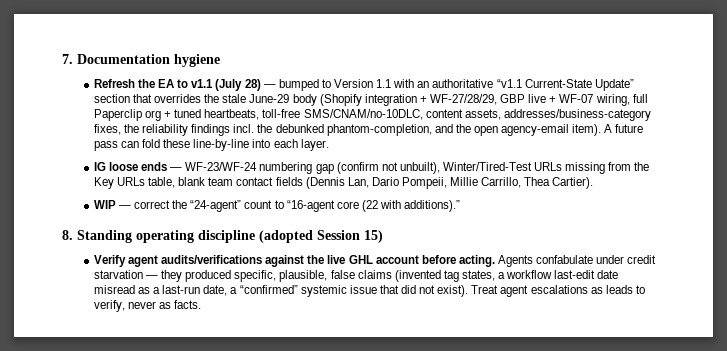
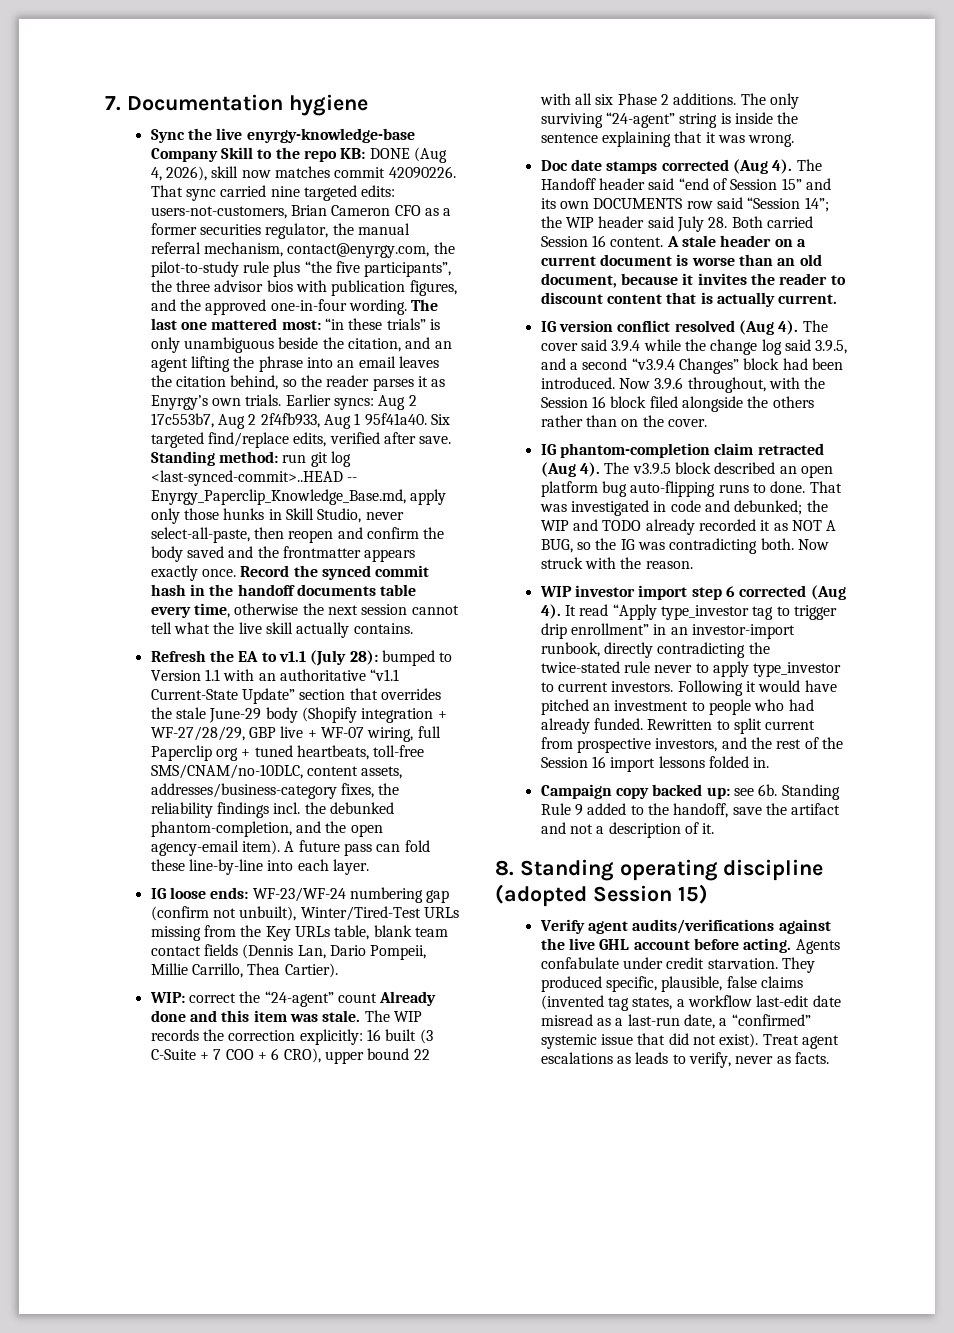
+ Sync the live enyrgy-knowledge-base Company Skill to the repo KB: DONE (Aug 4, 2026), skill now matches commit 42090226. That sync carried nine targeted edits: users-not-customers, Brian Cameron CFO as a former securities regulator, the manual referral mechanism, contact@enyrgy.com, the pilot-to-study rule plus “the five participants”, the three advisor bios with publication figures, and the approved one-in-four wording. The last one mattered most: “in these trials” is only unambiguous beside the citation, and an agent lifting the phrase into an email leaves the citation behind, so the reader parses it as Enyrgy’s own trials. Earlier syncs: Aug 2 17c553b7, Aug 2 2f4fb933, Aug 1 95f41a40. Six targeted find/replace edits, verified after save. Standing method: run git log <last-synced-commit>..HEAD -- Enyrgy_Paperclip_Knowledge_Base.md, apply only those hunks in Skill Studio, never select-all-paste, then reopen and confirm the body saved and the frontmatter appears exactly once. Record the synced commit hash in the handoff documents table every time, otherwise the next session cannot tell what the live skill actually contains.
- Refresh the EA to v1.1 (July 28) — bumped to Version 1.1 with an authoritative “v1.1 Current-State Update” section that overrides the stale June-29 body (Shopify integration + WF-27/28/29, GBP live + WF-07 wiring, full Paperclip org + tuned heartbeats, toll-free SMS/CNAM/no-10DLC, content assets, addresses/business-category fixes, the reliability findings incl. the debunked phantom-completion, and the open agency-email item).
+ Refresh the EA to v1.1 (July 28): bumped to Version 1.1 with an authoritative “v1.1 Current-State Update” section that overrides the stale June-29 body (Shopify integration + WF-27/28/29, GBP live + WF-07 wiring, full Paperclip org + tuned heartbeats, toll-free SMS/CNAM/no-10DLC, content assets, addresses/business-category fixes, the reliability findings incl. the debunked phantom-completion, and the open agency-email item).
- IG loose ends — WF-23/WF-24 numbering gap (confirm not unbuilt), Winter/Tired-Test URLs missing from the Key URLs table, blank team contact fields (Dennis Lan, Dario Pompeii, Millie Carrillo, Thea Cartier).
+ IG loose ends: WF-23/WF-24 numbering gap (confirm not unbuilt), Winter/Tired-Test URLs missing from the Key URLs table, blank team contact fields (Dennis Lan, Dario Pompeii, Millie Carrillo, Thea Cartier).
- WIP — correct the “24-agent” count to “16-agent core (22 with additions).”
+ WIP: correct the “24-agent” count Already done and this item was stale. The WIP records the correction explicitly: 16 built (3 C-Suite + 7 COO + 6 CRO), upper bound 22 with all six Phase 2 additions. The only surviving “24-agent” string is inside the sentence explaining that it was wrong.
+ Doc date stamps corrected (Aug 4). The Handoff header said “end of Session 15” and its own DOCUMENTS row said “Session 14”; the WIP header said July 28. Both carried Session 16 content. A stale header on a current document is worse than an old document, because it invites the reader to discount content that is actually current.
+ IG version conflict resolved (Aug 4). The cover said 3.9.4 while the change log said 3.9.5, and a second “v3.9.4 Changes” block had been introduced. Now 3.9.6 throughout, with the Session 16 block filed alongside the others rather than on the cover.
+ IG phantom-completion claim retracted (Aug 4). The v3.9.5 block described an open platform bug auto-flipping runs to done. That was investigated in code and debunked; the WIP and TODO already recorded it as NOT A BUG, so the IG was contradicting both. Now struck with the reason.
+ WIP investor import step 6 corrected (Aug 4). It read “Apply type_investor tag to trigger drip enrollment” in an investor-import runbook, directly contradicting the twice-stated rule never to apply type_investor to current investors. Following it would have pitched an investment to people who had already funded. Rewritten to split current from prospective investors, and the rest of the Session 16 import lessons folded in.
+ Campaign copy backed up: see 6b. Standing Rule 9 added to the handoff, save the artifact and not a description of it.
- Agents confabulate under credit starvation — they produced specific, plausible, false claims (invented tag states, a workflow last-edit date misread as a last-run date, a “confirmed” systemic issue that did not exist).
+ Agents confabulate under credit starvation. They produced specific, plausible, false claims (invented tag states, a workflow last-edit date misread as a last-run date, a “confirmed” systemic issue that did not exist).

